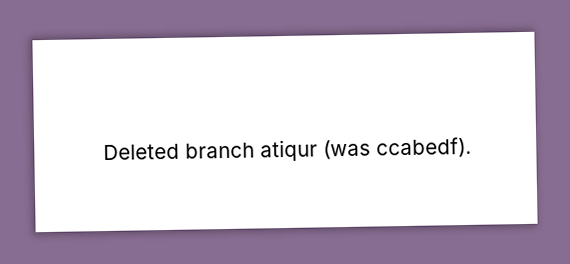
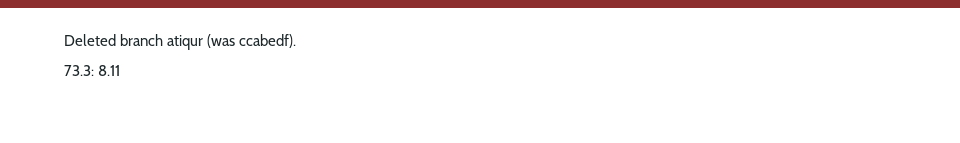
+ 73.3: 8.11

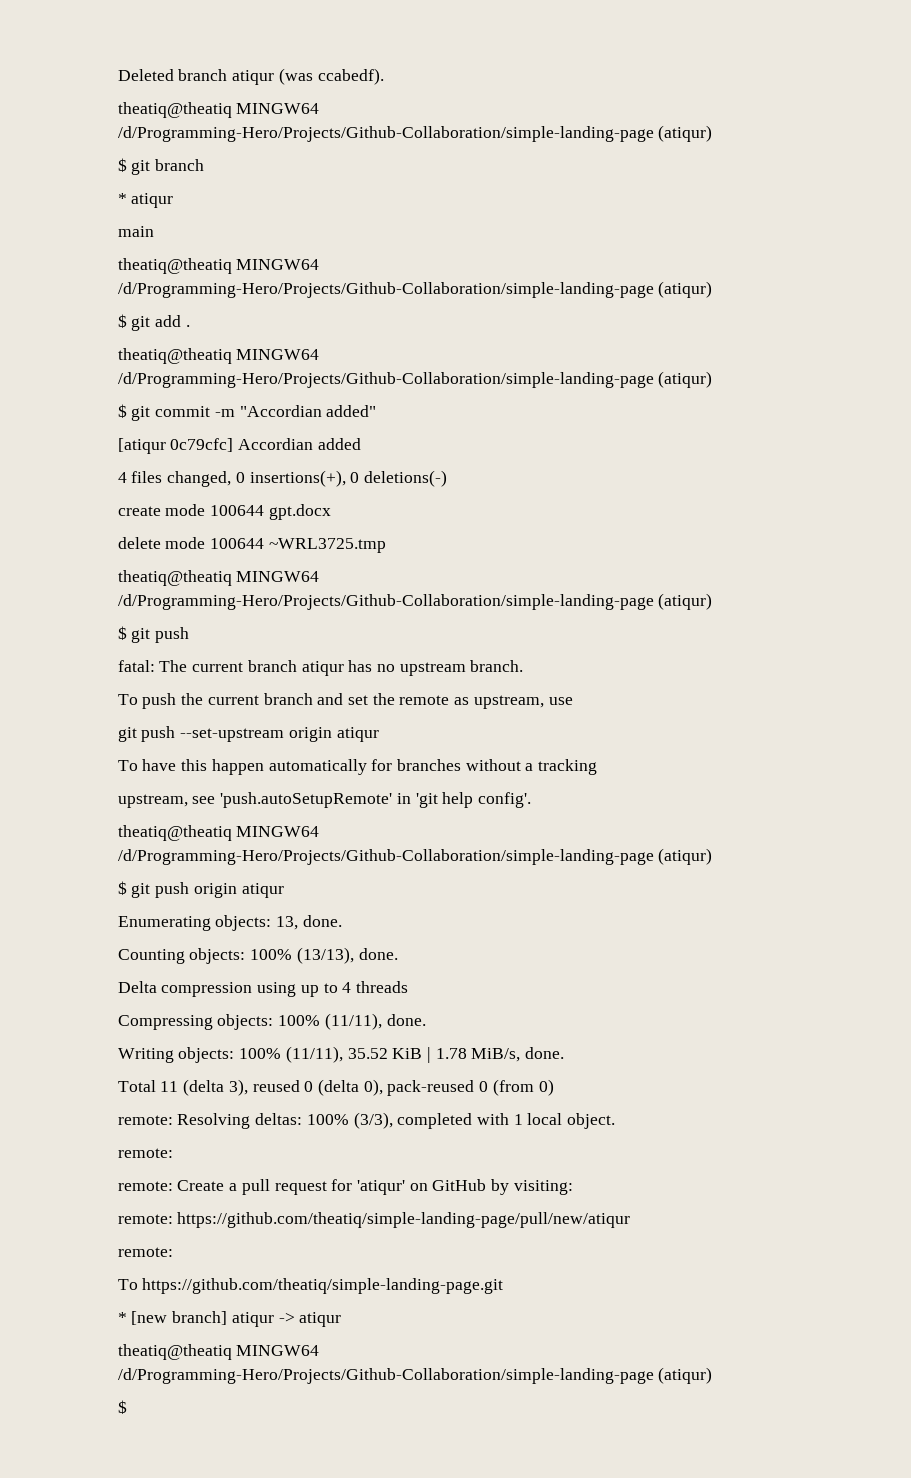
  Deleted branch atiqur (was ccabedf).
- 73.3: 8.11
+ theatiq@theatiq MINGW64 /d/Programming-Hero/Projects/Github-Collaboration/simple-landing-page (atiqur)
+ $ git branch
+ * atiqur
+ main
+ theatiq@theatiq MINGW64 /d/Programming-Hero/Projects/Github-Collaboration/simple-landing-page (atiqur)
+ $ git add .
+ theatiq@theatiq MINGW64 /d/Programming-Hero/Projects/Github-Collaboration/simple-landing-page (atiqur)
+ $ git commit -m "Accordian added"
+ [atiqur 0c79cfc] Accordian added
+ 4 files changed, 0 insertions(+), 0 deletions(-)
+ create mode 100644 gpt.docx
+ delete mode 100644 ~WRL3725.tmp
+ theatiq@theatiq MINGW64 /d/Programming-Hero/Projects/Github-Collaboration/simple-landing-page (atiqur)
+ $ git push
+ fatal: The current branch atiqur has no upstream branch.
+ To push the current branch and set the remote as upstream, use
+ git push --set-upstream origin atiqur
+ To have this happen automatically for branches without a tracking
+ upstream, see 'push.autoSetupRemote' in 'git help config'.
+ theatiq@theatiq MINGW64 /d/Programming-Hero/Projects/Github-Collaboration/simple-landing-page (atiqur)
+ $ git push origin atiqur
+ Enumerating objects: 13, done.
+ Counting objects: 100% (13/13), done.
+ Delta compression using up to 4 threads
+ Compressing objects: 100% (11/11), done.
+ Writing objects: 100% (11/11), 35.52 KiB | 1.78 MiB/s, done.
+ Total 11 (delta 3), reused 0 (delta 0), pack-reused 0 (from 0)
+ remote: Resolving deltas: 100% (3/3), completed with 1 local object.
+ remote:
+ remote: Create a pull request for 'atiqur' on GitHub by visiting:
+ remote: https://github.com/theatiq/simple-landing-page/pull/new/atiqur
+ remote:
+ To https://github.com/theatiq/simple-landing-page.git
+ * [new branch] atiqur -> atiqur
+ theatiq@theatiq MINGW64 /d/Programming-Hero/Projects/Github-Collaboration/simple-landing-page (atiqur)
+ $

